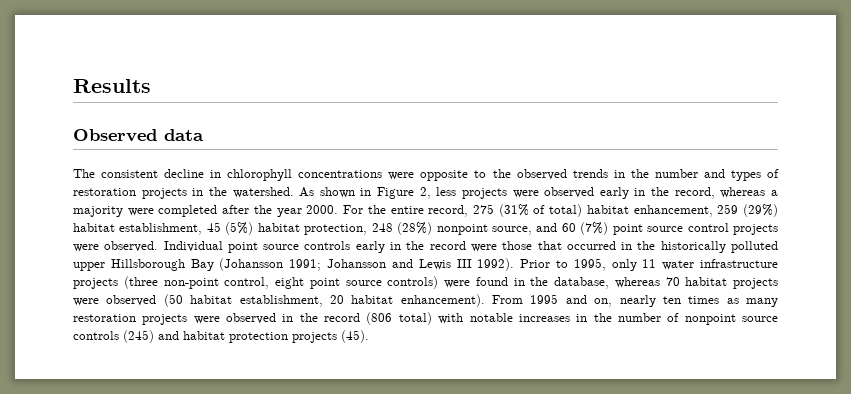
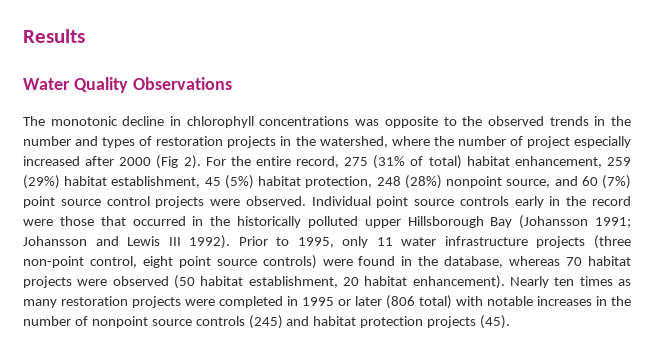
- Observed data
+ Water Quality Observations
- The consistent decline in chlorophyll concentrations were opposite to the observed trends in the number and types of restoration projects in the watershed. As shown in Figure 2, less projects were observed early in the record, whereas a majority were completed after the year 2000.
+ The monotonic decline in chlorophyll concentrations was opposite to the observed trends in the number and types of restoration projects in the watershed, where the number of project especially increased after 2000 (Fig 2).
- From 1995 and on, nearly ten times as many restoration projects were observed in the record (806 total) with notable increases in the number of nonpoint source controls (245) and habitat protection projects (45).
+ Nearly ten times as many restoration projects were completed in 1995 or later (806 total) with notable increases in the number of nonpoint source controls (245) and habitat protection projects (45).

